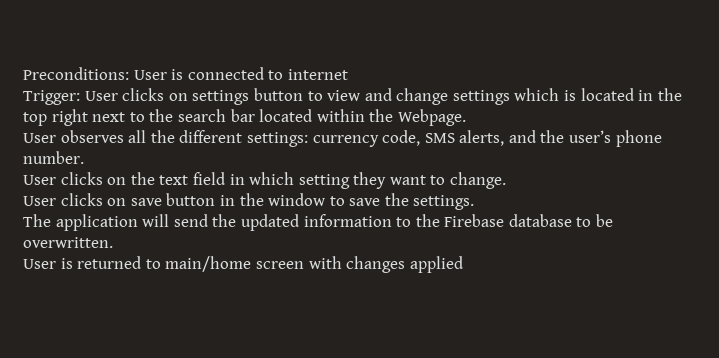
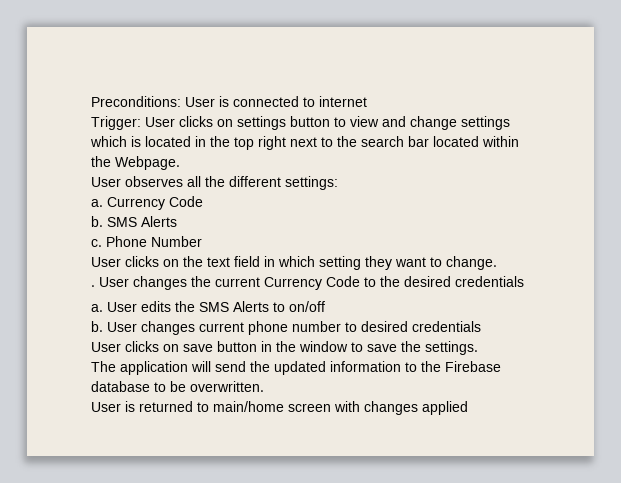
- User observes all the different settings: currency code, SMS alerts, and the user’s phone number.
+ User observes all the different settings:
+ a. Currency Code
+ b. SMS Alerts
+ c. Phone Number
+ . User changes the current Currency Code to the desired credentials
+ a. User edits the SMS Alerts to on/off
+ b. User changes current phone number to desired credentials

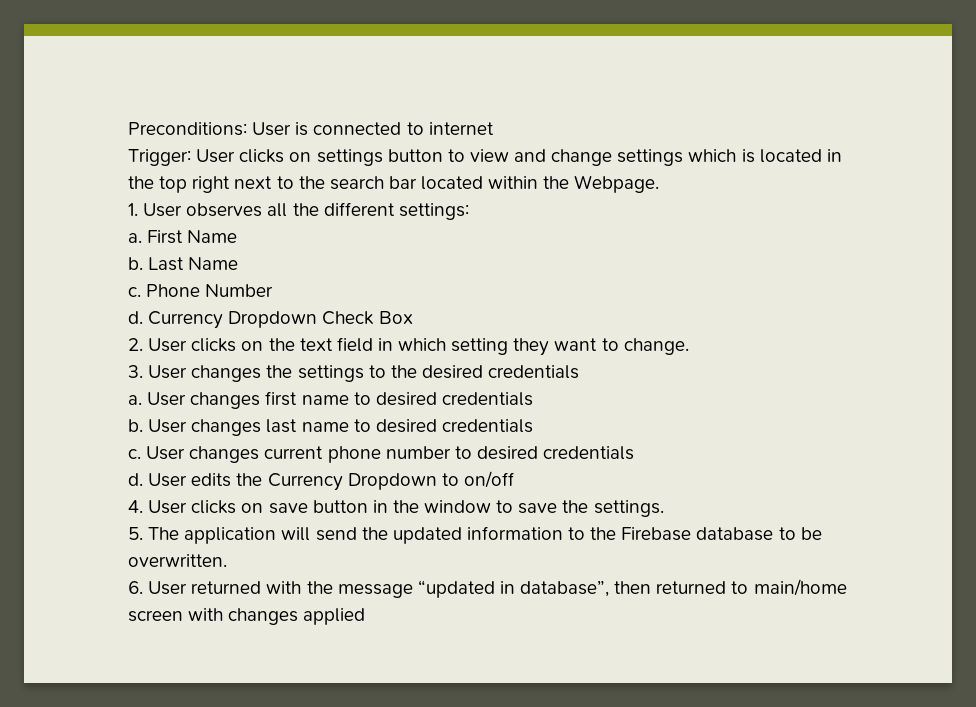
- User observes all the different settings:
+ 1. User observes all the different settings:
- a. Currency Code
- b. SMS Alerts
+ a. First Name
+ b. Last Name
- User clicks on the text field in which setting they want to change.
+ d. Currency Dropdown Check Box
+ 2. User clicks on the text field in which setting they want to change.
- . User changes the current Currency Code to the desired credentials
+ 3. User changes the settings to the desired credentials
- User edits the SMS Alerts to on/off
- b.
+ User changes first name to desired credentials
+ b. User changes last name to desired credentials
+ c.
- User clicks on save button in the window to save the settings.
+ d. User edits the Currency Dropdown to on/off
+ 4. User clicks on save button in the window to save the settings.
- The application will send the updated information to the Firebase database to be overwritten.
+ 5. The application will send the updated information to the Firebase database to be overwritten.
- User is returned to main/home screen with changes applied
+ 6. User returned with the message “updated in database”, then returned to main/home screen with changes applied

